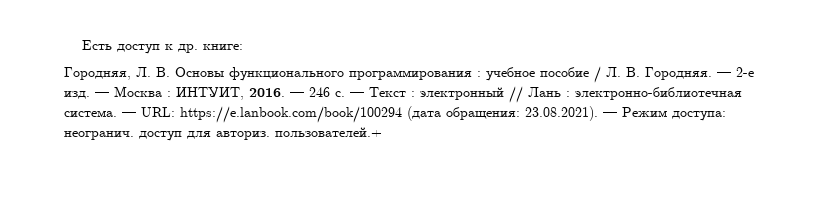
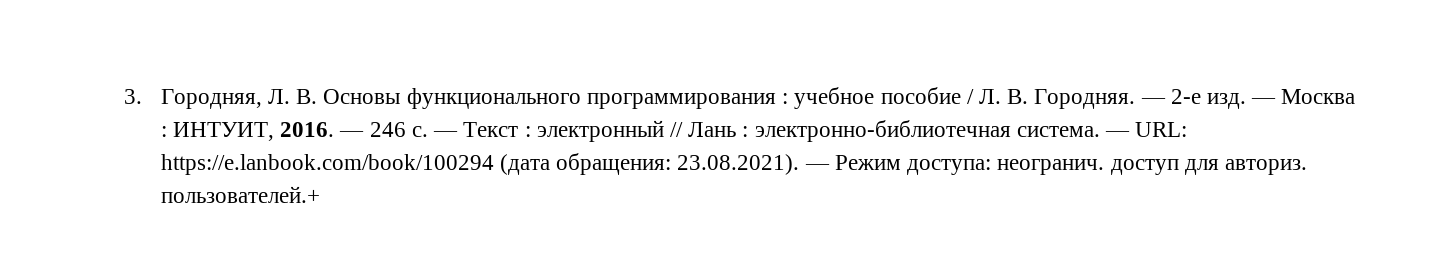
- Есть доступ к др. книге:
- Городняя, Л. В. Основы функционального программирования : учебное пособие / Л. В. Городняя.
+ 3. Городняя, Л. В. Основы функционального программирования : учебное пособие / Л. В. Городняя.

